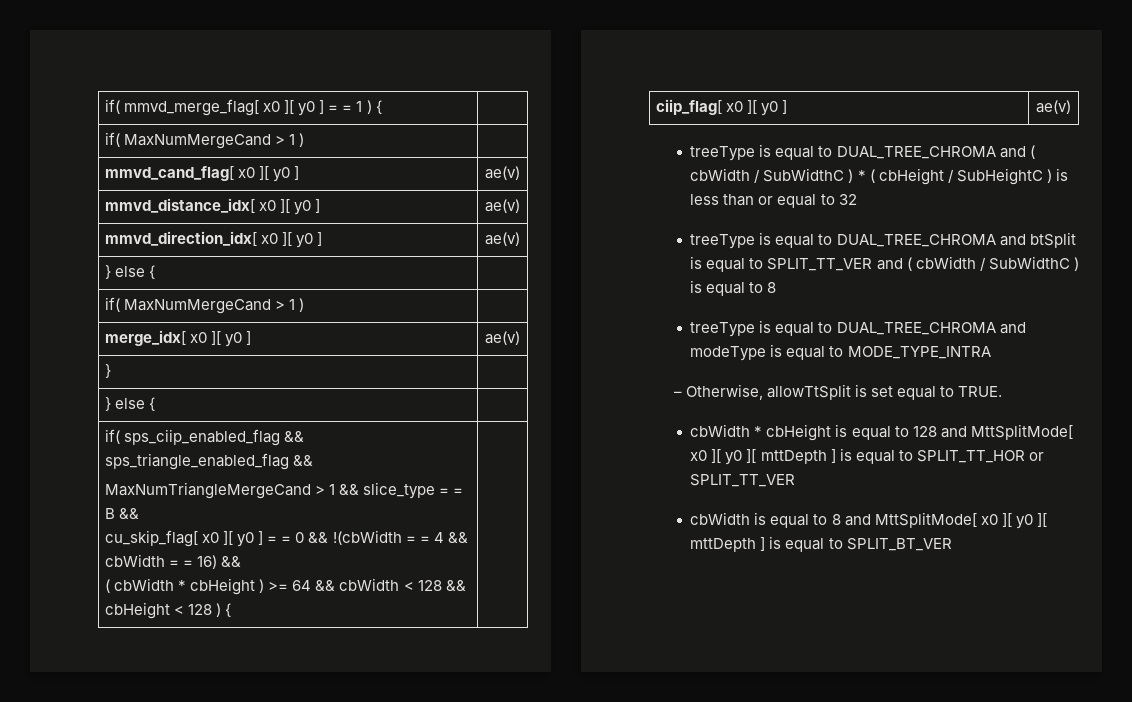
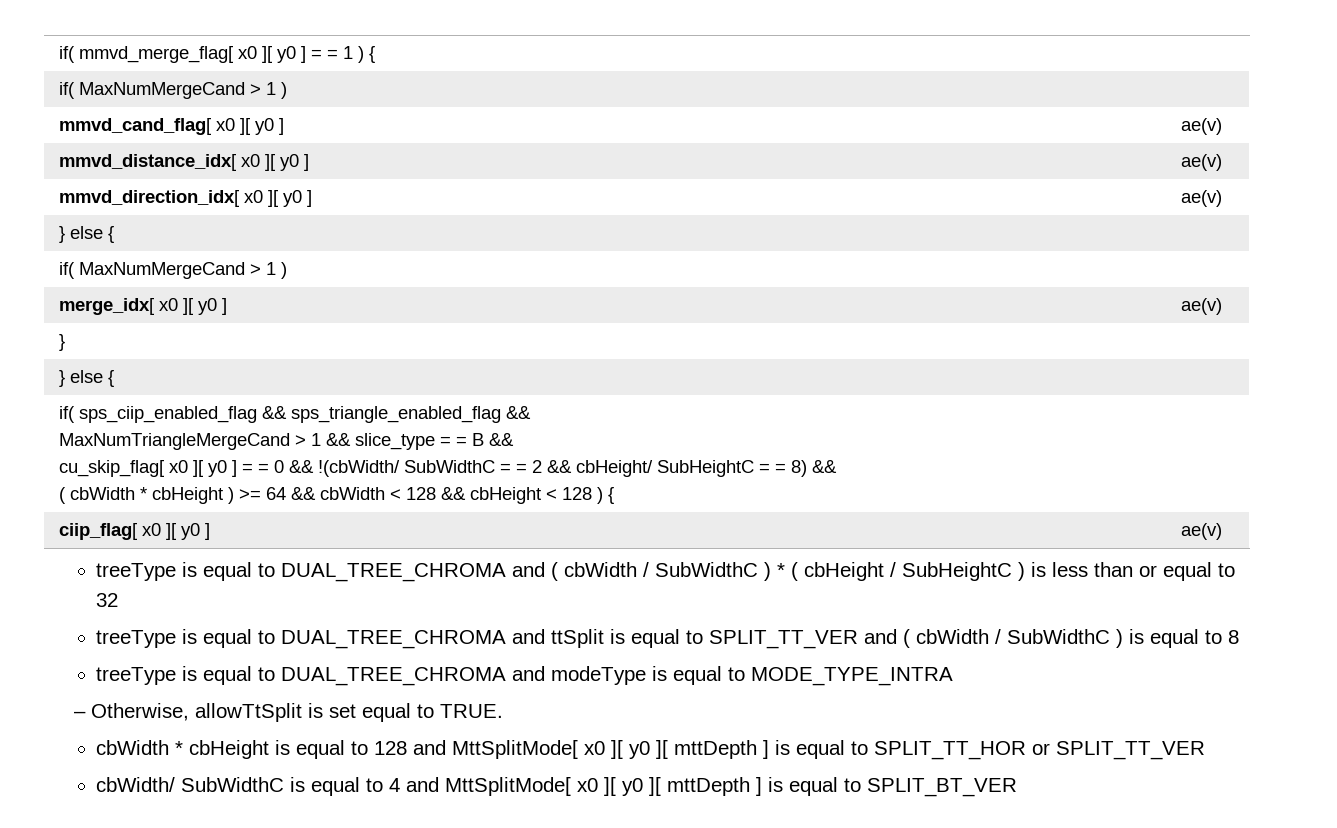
- cu_skip_flag[ x0 ][ y0 ] = = 0 && !(cbWidth = = 4 && cbWidth = = 16) &&
+ cu_skip_flag[ x0 ][ y0 ] = = 0 && !(cbWidth/ SubWidthC = = 2 && cbHeight/ SubHeightC = = 8) &&
- treeType is equal to DUAL_TREE_CHROMA and btSplit is equal to SPLIT_TT_VER and ( cbWidth / SubWidthC ) is equal to 8
+ treeType is equal to DUAL_TREE_CHROMA and ttSplit is equal to SPLIT_TT_VER and ( cbWidth / SubWidthC ) is equal to 8
- cbWidth is equal to 8 and MttSplitMode[ x0 ][ y0 ][ mttDepth ] is equal to SPLIT_BT_VER
+ cbWidth/ SubWidthC is equal to 4 and MttSplitMode[ x0 ][ y0 ][ mttDepth ] is equal to SPLIT_BT_VER

